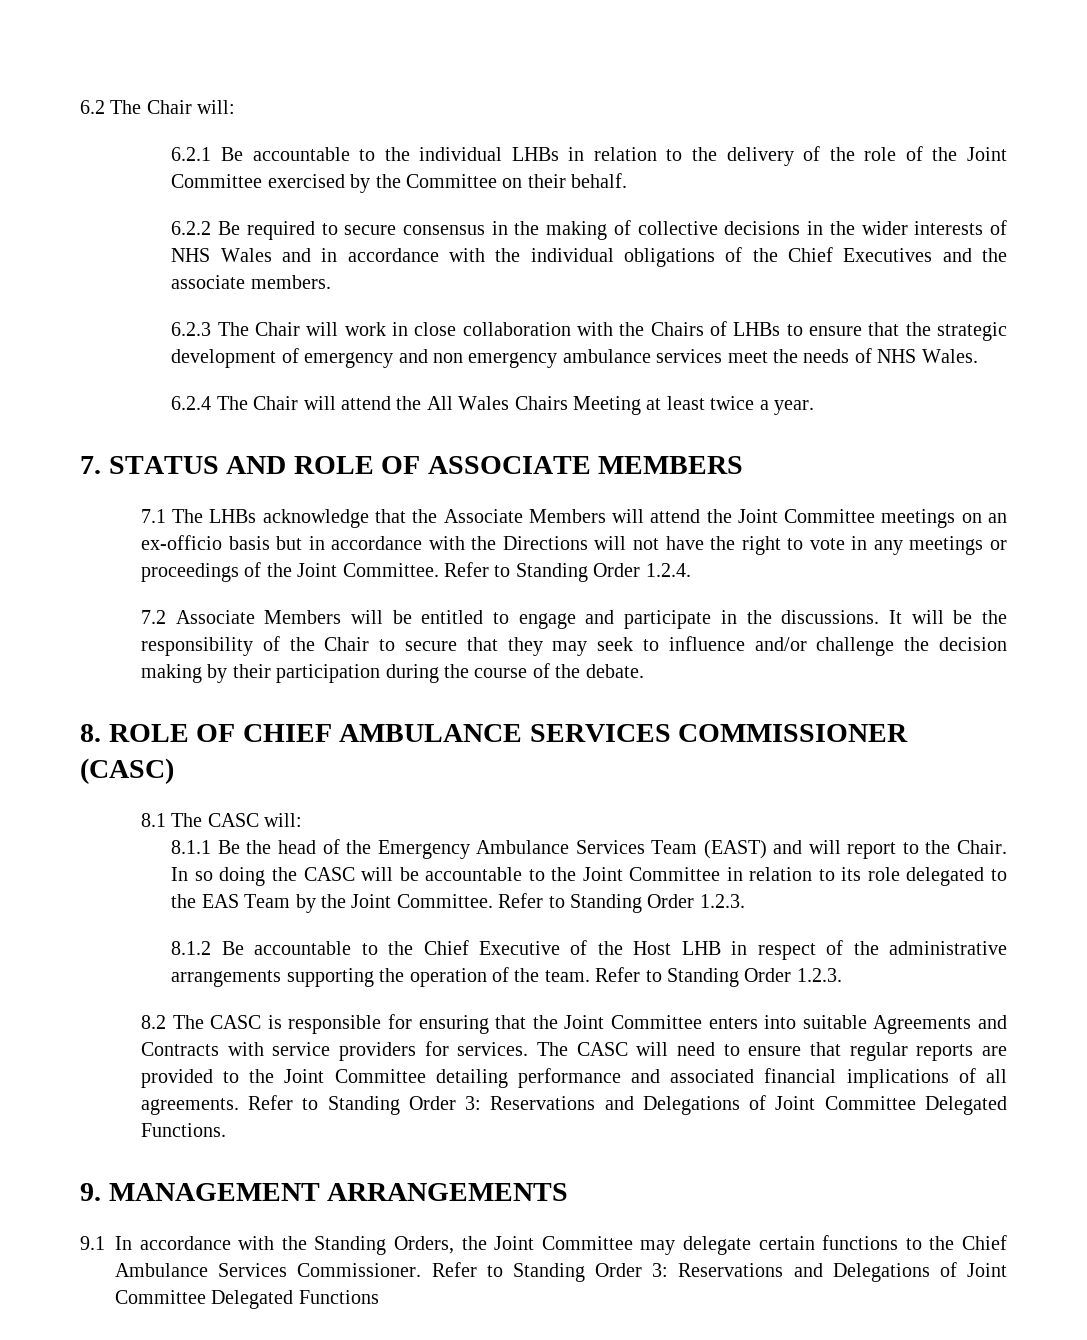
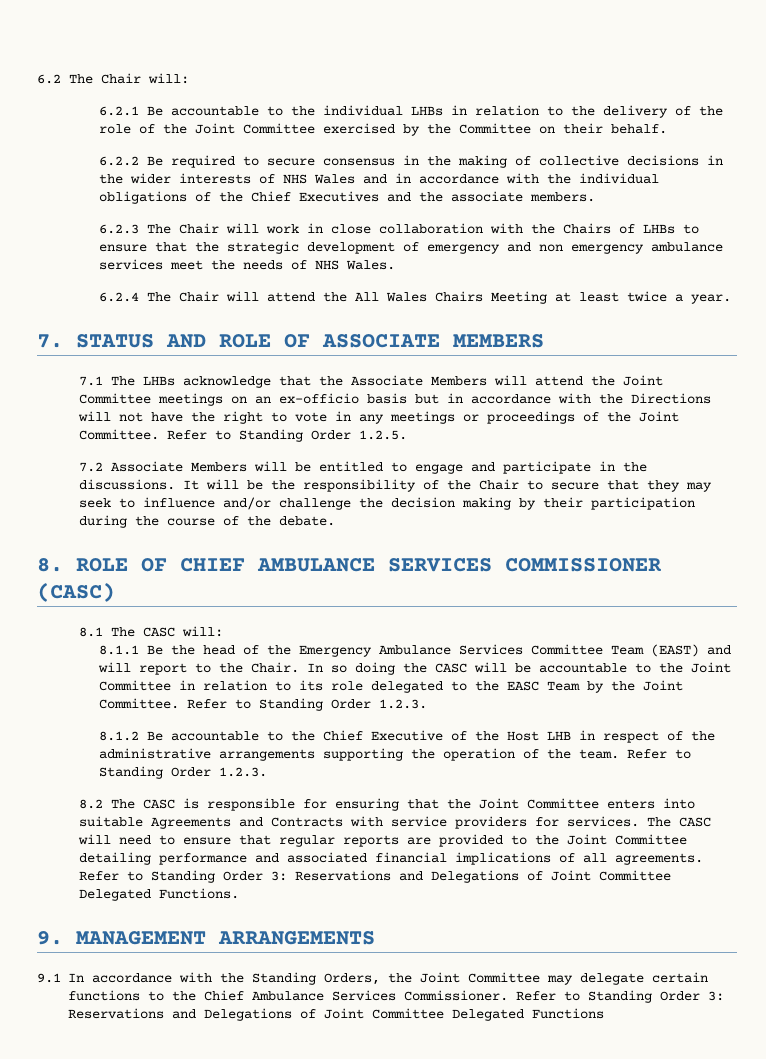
- Refer to Standing Order 1.2.4.
+ Refer to Standing Order 1.2.5.
- 8.1.1 Be the head of the Emergency Ambulance Services Team (EAST) and will report to the Chair.
+ 8.1.1 Be the head of the Emergency Ambulance Services Committee Team (EAST) and will report to the Chair.
- In so doing the CASC will be accountable to the Joint Committee in relation to its role delegated to the EAS Team by the Joint Committee.
+ In so doing the CASC will be accountable to the Joint Committee in relation to its role delegated to the EASC Team by the Joint Committee.

